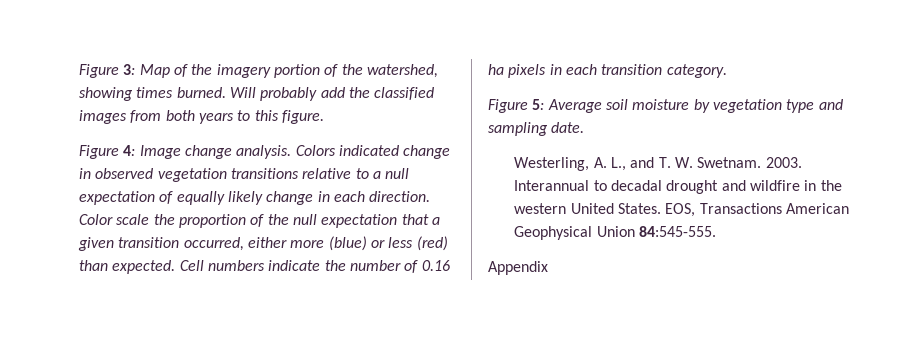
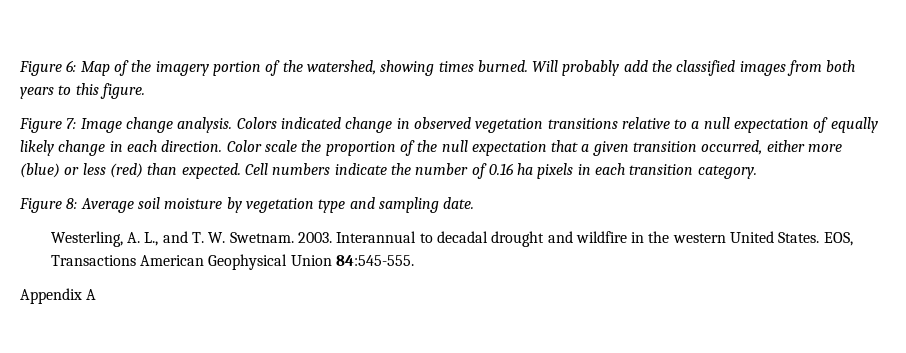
- Figure 3: Map of the imagery portion of the watershed, showing times burned.
+ Figure 6: Map of the imagery portion of the watershed, showing times burned.
- Figure 4: Image change analysis.
+ Figure 7: Image change analysis.
- Figure 5: Average soil moisture by vegetation type and sampling date.
+ Figure 8: Average soil moisture by vegetation type and sampling date.
- Appendix
+ Appendix A

